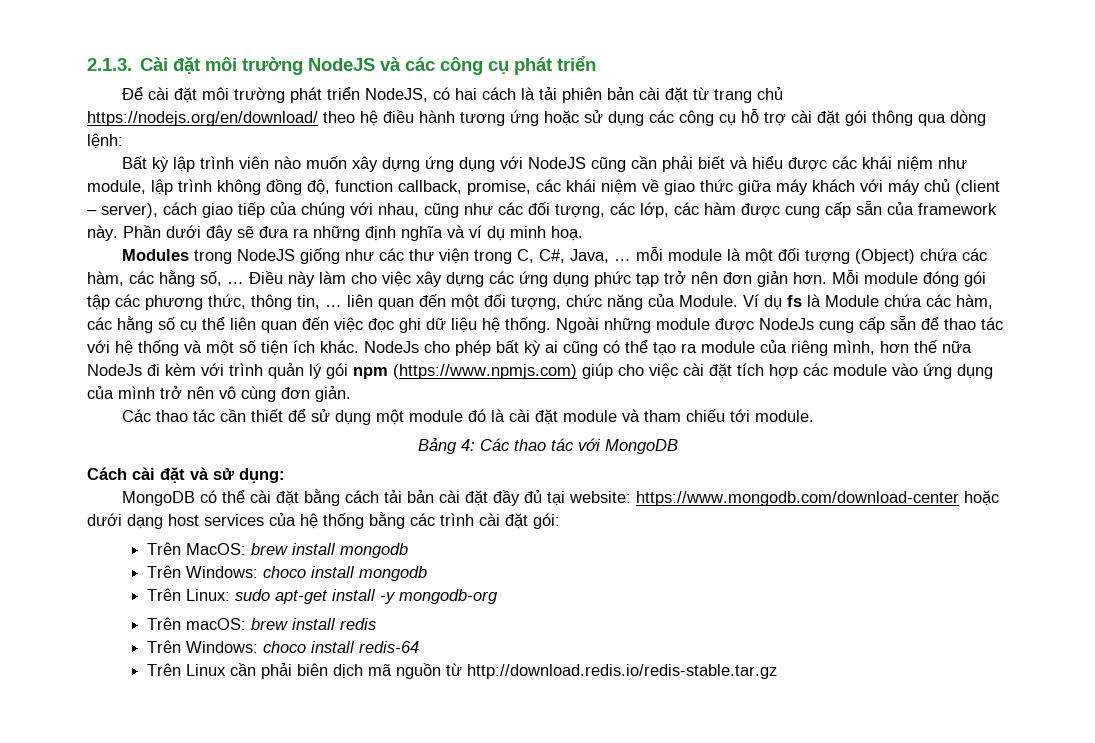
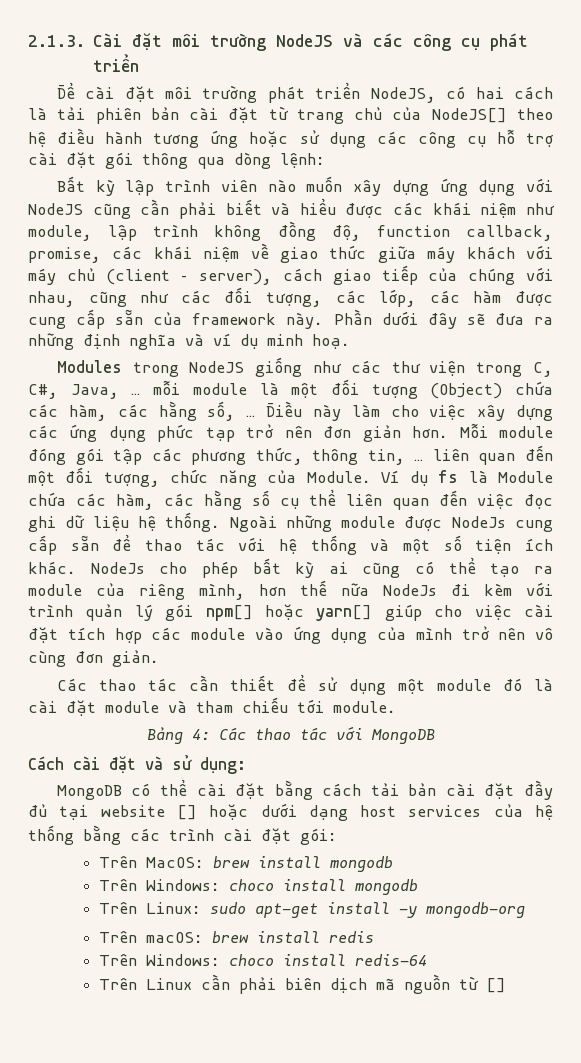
- Để cài đặt môi trường phát triển NodeJS, có hai cách là tải phiên bản cài đặt từ trang chủ https://nodejs.org/en/download/ theo hệ điều hành tương ứng hoặc sử dụng các công cụ hỗ trợ cài đặt gói thông qua dòng lệnh:
+ Để cài đặt môi trường phát triển NodeJS, có hai cách là tải phiên bản cài đặt từ trang chủ của NodeJS[] theo hệ điều hành tương ứng hoặc sử dụng các công cụ hỗ trợ cài đặt gói thông qua dòng lệnh:
- NodeJs cho phép bất kỳ ai cũng có thể tạo ra module của riêng mình, hơn thế nữa NodeJs đi kèm với trình quản lý gói npm (https://www.npmjs.com) giúp cho việc cài đặt tích hợp các module vào ứng dụng của mình trở nên vô cùng đơn giản.
+ NodeJs cho phép bất kỳ ai cũng có thể tạo ra module của riêng mình, hơn thế nữa NodeJs đi kèm với trình quản lý gói npm[] hoặc yarn[] giúp cho việc cài đặt tích hợp các module vào ứng dụng của mình trở nên vô cùng đơn giản.
- MongoDB có thể cài đặt bằng cách tải bản cài đặt đầy đủ tại website: https://www.mongodb.com/download-center hoặc dưới dạng host services của hệ thống bằng các trình cài đặt gói:
+ MongoDB có thể cài đặt bằng cách tải bản cài đặt đầy đủ tại website [] hoặc dưới dạng host services của hệ thống bằng các trình cài đặt gói:
- Trên Linux cần phải biên dịch mã nguồn từ http://download.redis.io/redis-stable.tar.gz
+ Trên Linux cần phải biên dịch mã nguồn từ []

